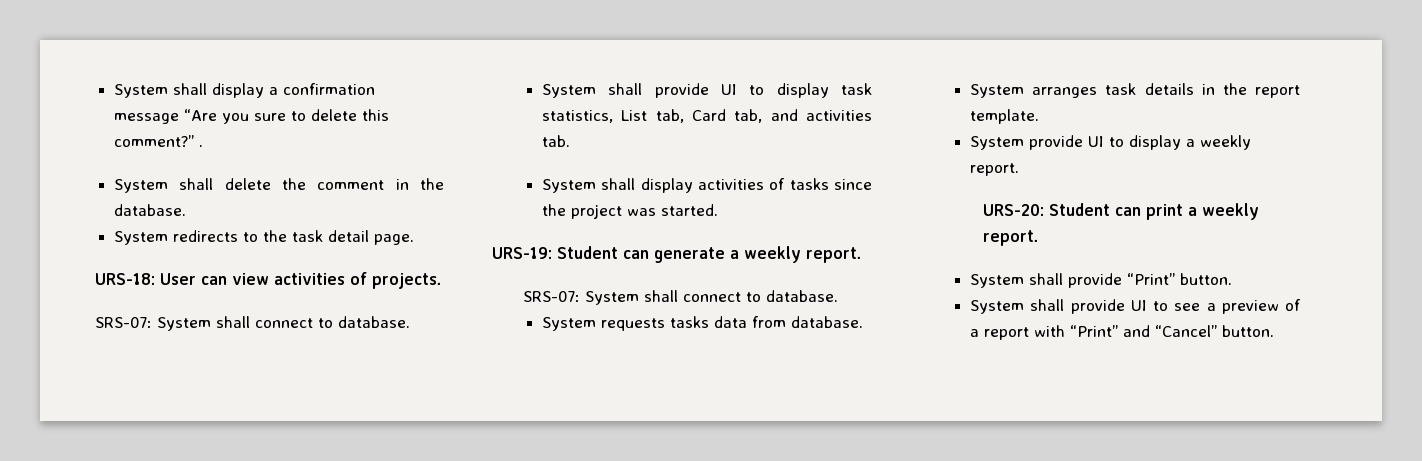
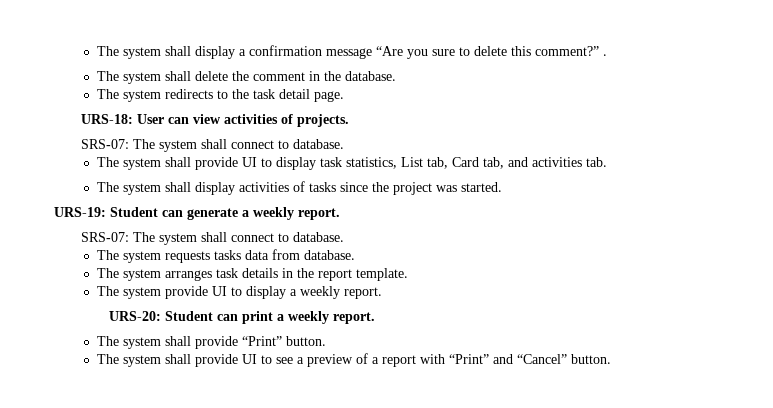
- System shall display a confirmation message “Are you sure to delete this comment?” .
+ The system shall display a confirmation message “Are you sure to delete this comment?” .
- System shall delete the comment in the database.
+ The system shall delete the comment in the database.
- System redirects to the task detail page.
+ The system redirects to the task detail page.
  URS-18: User can view activities of projects.
- SRS-07: System shall connect to database.
- System shall provide UI to display task statistics, List tab, Card tab, and activities tab.
+ SRS-07: The system shall connect to database.
+ The system shall provide UI to display task statistics, List tab, Card tab, and activities tab.
- System shall display activities of tasks since the project was started.
+ The system shall display activities of tasks since the project was started.
  URS-19: Student can generate a weekly report.
- SRS-07: System shall connect to database.
- System requests tasks data from database.
+ SRS-07: The system shall connect to database.
+ The system requests tasks data from database.
- System arranges task details in the report template.
+ The system arranges task details in the report template.
- System provide UI to display a weekly report.
+ The system provide UI to display a weekly report.
- System shall provide “Print” button.
+ The system shall provide “Print” button.
- System shall provide UI to see a preview of a report with “Print” and “Cancel” button.
+ The system shall provide UI to see a preview of a report with “Print” and “Cancel” button.

